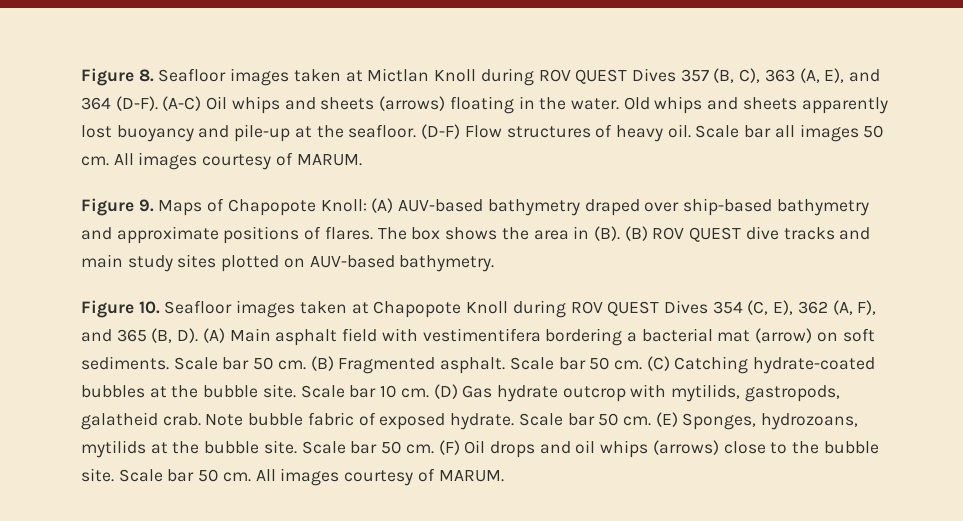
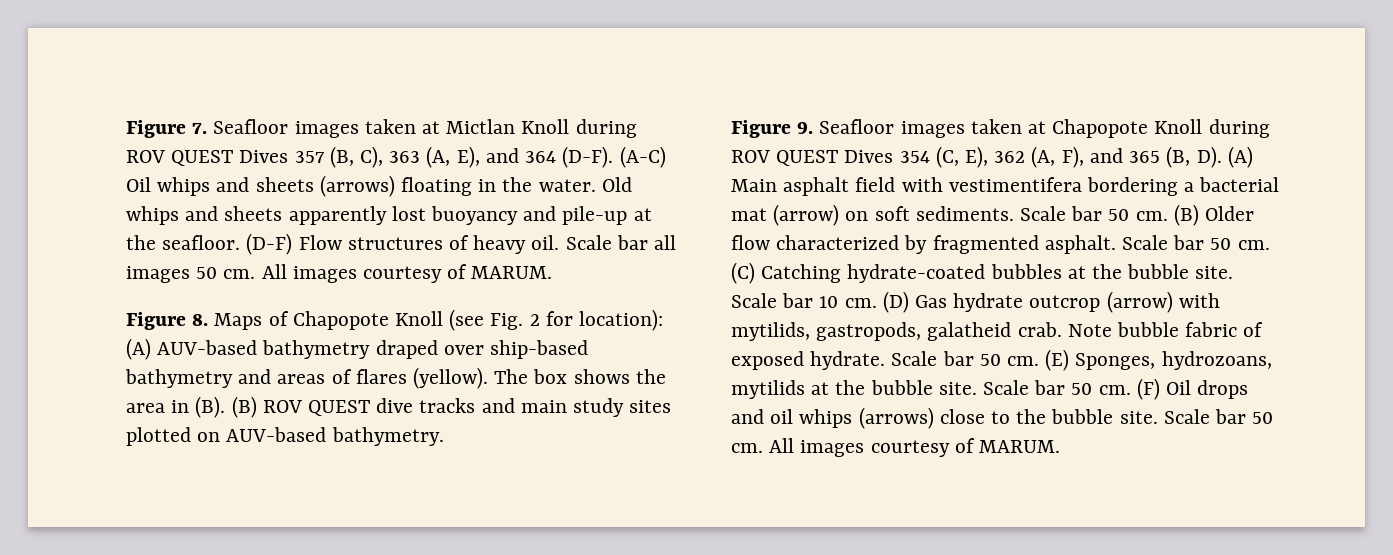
- Figure 8. Seafloor images taken at Mictlan Knoll during ROV QUEST Dives 357 (B, C), 363 (A, E), and 364 (D-F).
+ Figure 7. Seafloor images taken at Mictlan Knoll during ROV QUEST Dives 357 (B, C), 363 (A, E), and 364 (D-F).
- Figure 9. Maps of Chapopote Knoll: (A) AUV-based bathymetry draped over ship-based bathymetry and approximate positions of flares.
+ Figure 8. Maps of Chapopote Knoll (see Fig. 2 for location): (A) AUV-based bathymetry draped over ship-based bathymetry and areas of flares (yellow).
- Figure 10. Seafloor images taken at Chapopote Knoll during ROV QUEST Dives 354 (C, E), 362 (A, F), and 365 (B, D). (A) Main asphalt field with vestimentifera bordering a bacterial mat (arrow) on soft sediments.
+ Figure 9. Seafloor images taken at Chapopote Knoll during ROV QUEST Dives 354 (C, E), 362 (A, F), and 365 (B, D). (A) Main asphalt field with vestimentifera bordering a bacterial mat (arrow) on soft sediments.
- (B) Fragmented asphalt.
+ (B) Older flow characterized by fragmented asphalt.
- (D) Gas hydrate outcrop with mytilids, gastropods, galatheid crab.
+ (D) Gas hydrate outcrop (arrow) with mytilids, gastropods, galatheid crab.

